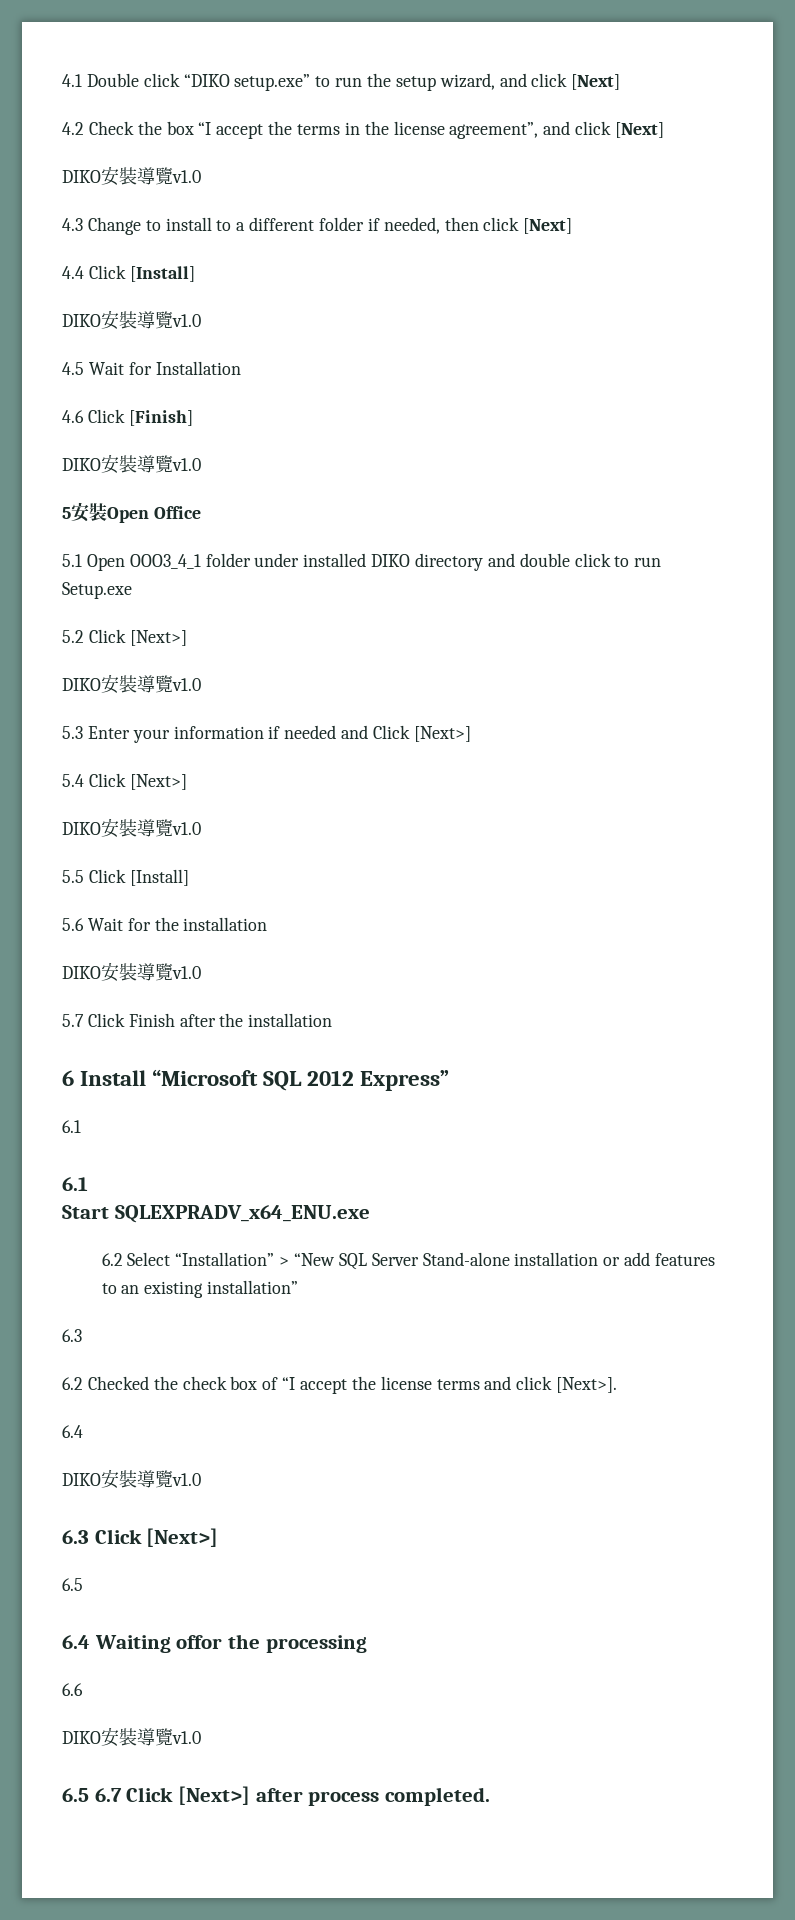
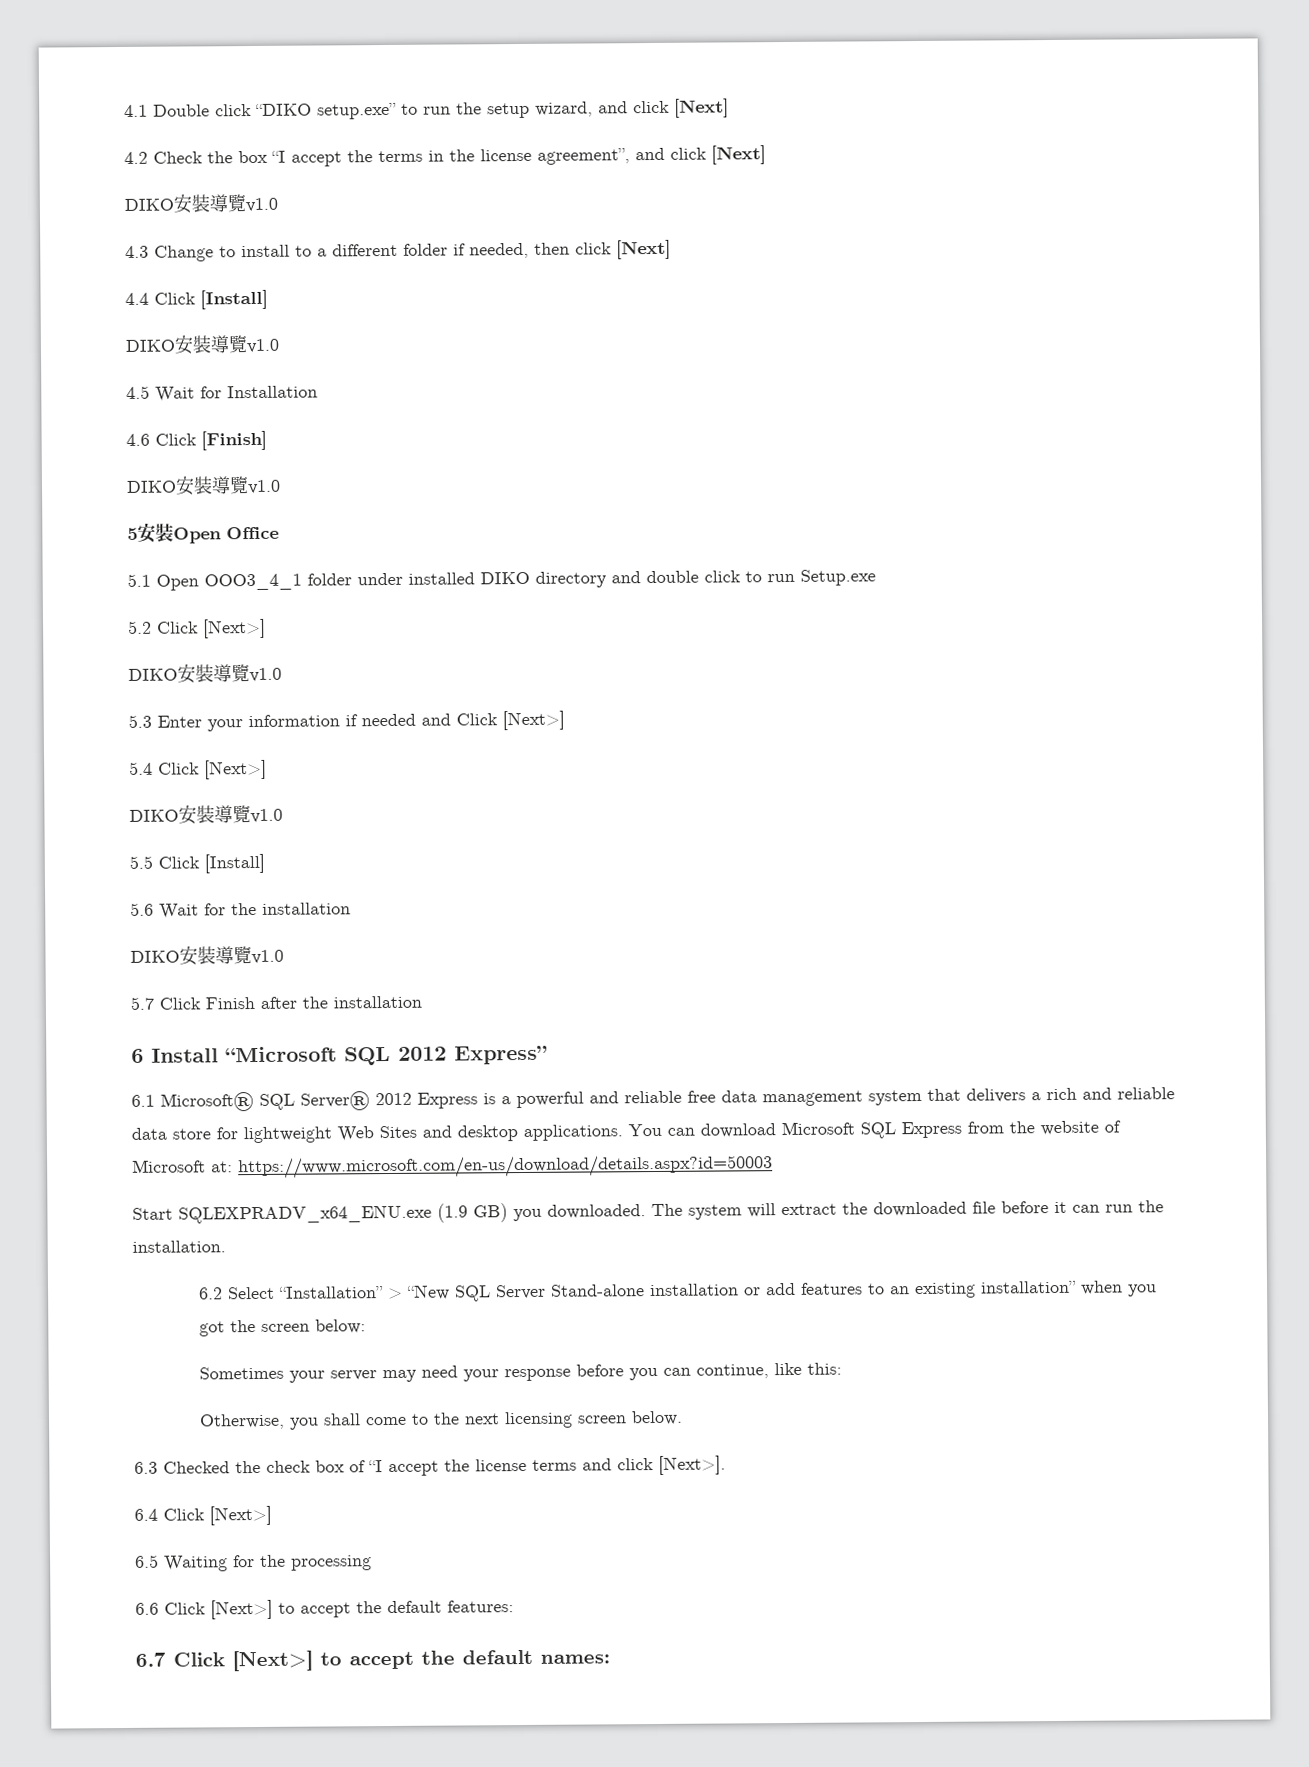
  6 Install “Microsoft SQL 2012 Express”
- 6.1
- 6.1
- Start SQLEXPRADV_x64_ENU.exe
+ 6.1 Microsoft® SQL Server® 2012 Express is a powerful and reliable free data management system that delivers a rich and reliable data store for lightweight Web Sites and desktop applications. You can download Microsoft SQL Express from the website of Microsoft at: https://www.microsoft.com/en-us/download/details.aspx?id=50003
+ Start SQLEXPRADV_x64_ENU.exe (1.9 GB) you downloaded. The system will extract the downloaded file before it can run the installation.
- 6.2 Select “Installation” > “New SQL Server Stand-alone installation or add features to an existing installation”
- 6.3
- 6.2 Checked the check box of “I accept the license terms and click [Next>].
- 6.4
- DIKO安裝導覽v1.0
- 6.3 Click [Next>]
- 6.5
- 6.4 Waiting offor the processing
+ 6.2 Select “Installation” > “New SQL Server Stand-alone installation or add features to an existing installation” when you got the screen below:
+ Sometimes your server may need your response before you can continue, like this:
+ Otherwise, you shall come to the next licensing screen below.
+ 6.3 Checked the check box of “I accept the license terms and click [Next>].
+ 6.4 Click [Next>]
+ 6.5 Waiting for the processing
- 6.6
- DIKO安裝導覽v1.0
- 6.5 6.7 Click [Next>] after process completed.
+ 6.6 Click [Next>] to accept the default features:
+ 6.7 Click [Next>] to accept the default names:

